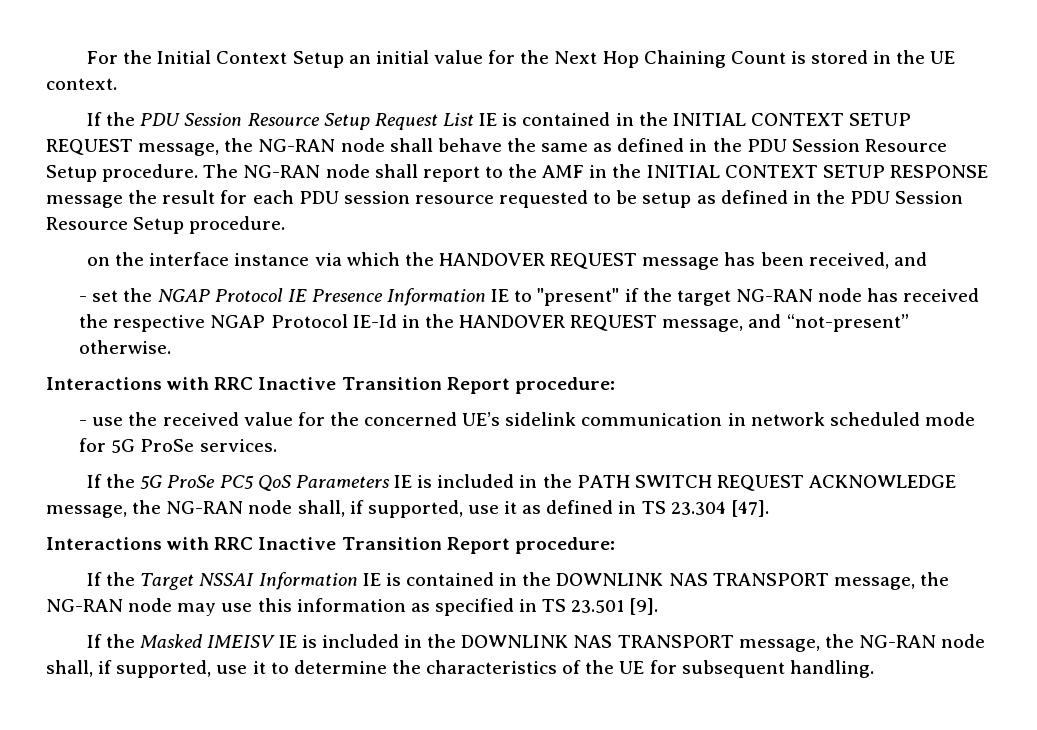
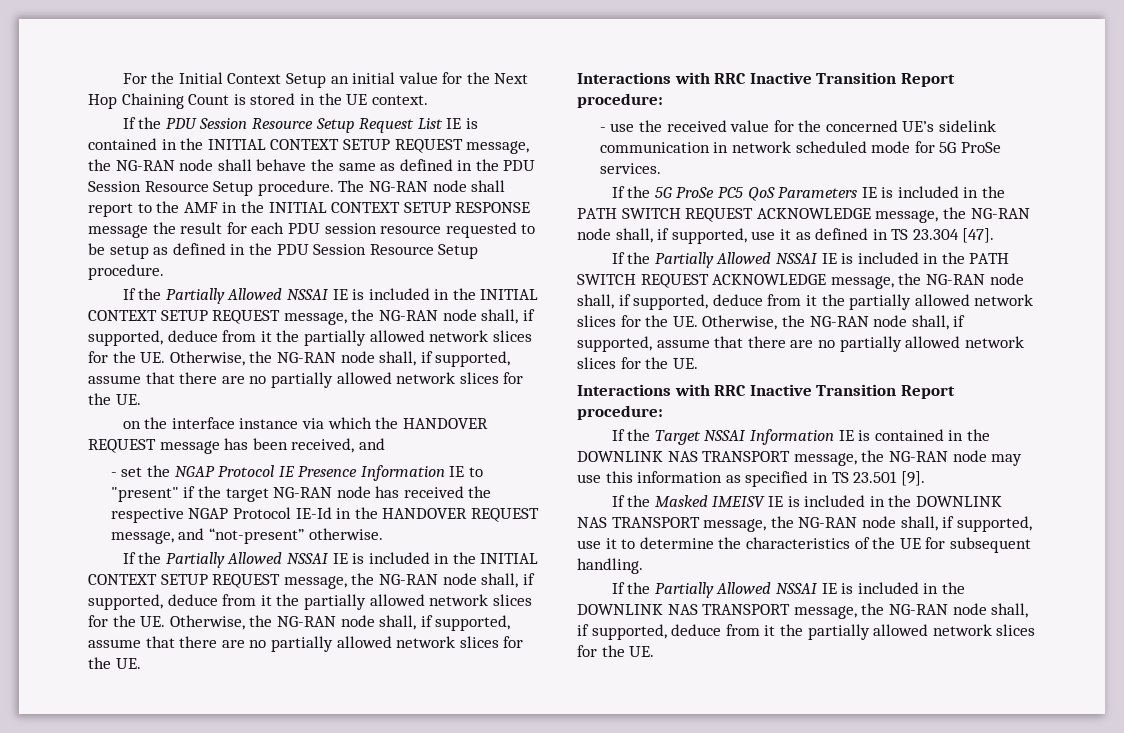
  The NG-RAN node shall report to the AMF in the INITIAL CONTEXT SETUP RESPONSE message the result for each PDU session resource requested to be setup as defined in the PDU Session Resource Setup procedure.
+ If the Partially Allowed NSSAI IE is included in the INITIAL CONTEXT SETUP REQUEST message, the NG-RAN node shall, if supported, deduce from it the partially allowed network slices for the UE. Otherwise, the NG-RAN node shall, if supported, assume that there are no partially allowed network slices for the UE.
  - set the NGAP Protocol IE Presence Information IE to "present" if the target NG-RAN node has received the respective NGAP Protocol IE-Id in the HANDOVER REQUEST message, and “not-present” otherwise.
+ If the Partially Allowed NSSAI IE is included in the INITIAL CONTEXT SETUP REQUEST message, the NG-RAN node shall, if supported, deduce from it the partially allowed network slices for the UE. Otherwise, the NG-RAN node shall, if supported, assume that there are no partially allowed network slices for the UE.
+ If the Partially Allowed NSSAI IE is included in the PATH SWITCH REQUEST ACKNOWLEDGE message, the NG-RAN node shall, if supported, deduce from it the partially allowed network slices for the UE. Otherwise, the NG-RAN node shall, if supported, assume that there are no partially allowed network slices for the UE.
+ If the Partially Allowed NSSAI IE is included in the DOWNLINK NAS TRANSPORT message, the NG-RAN node shall, if supported, deduce from it the partially allowed network slices for the UE.

